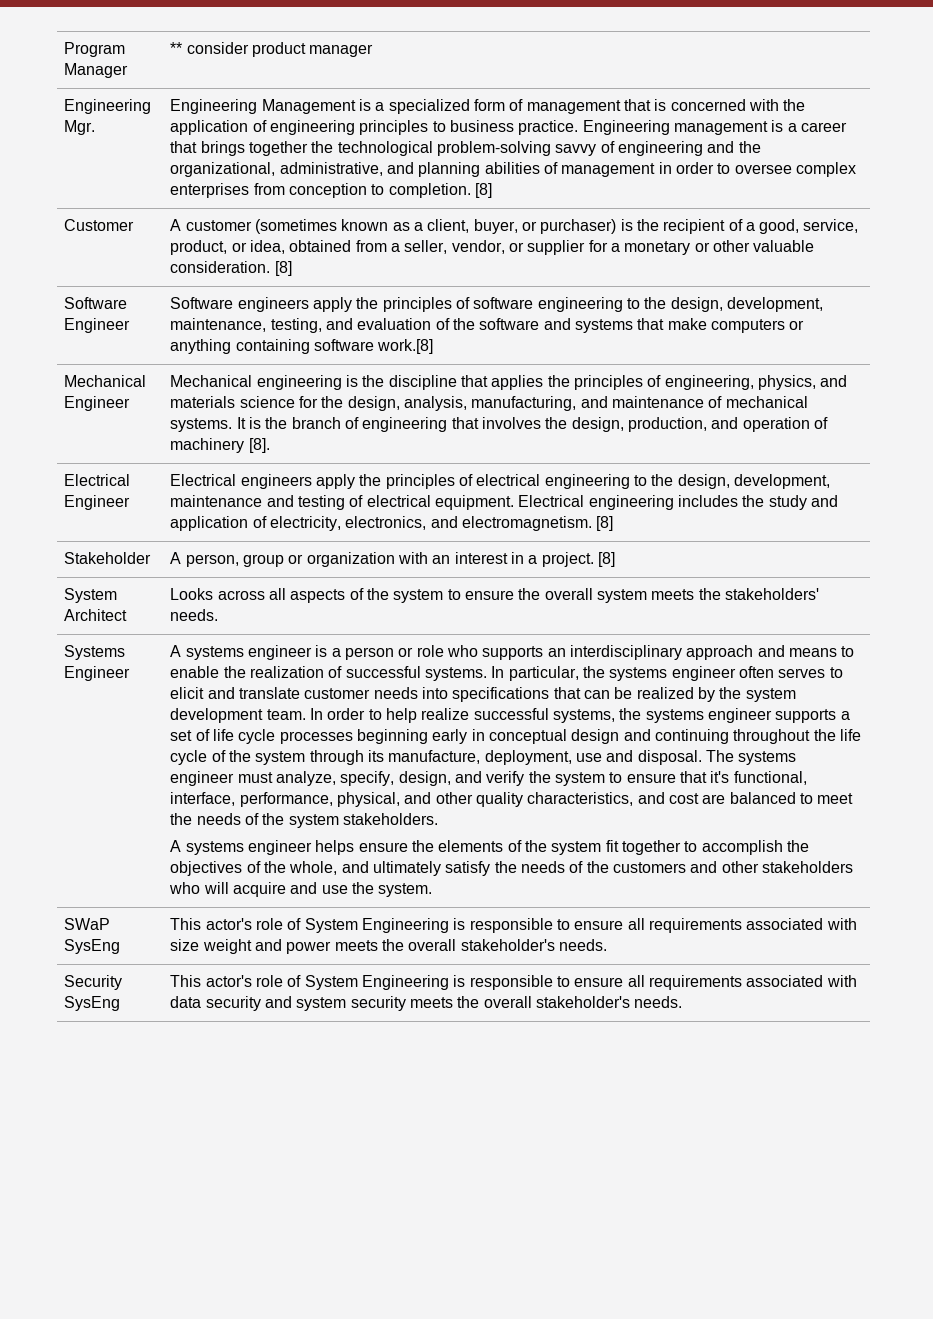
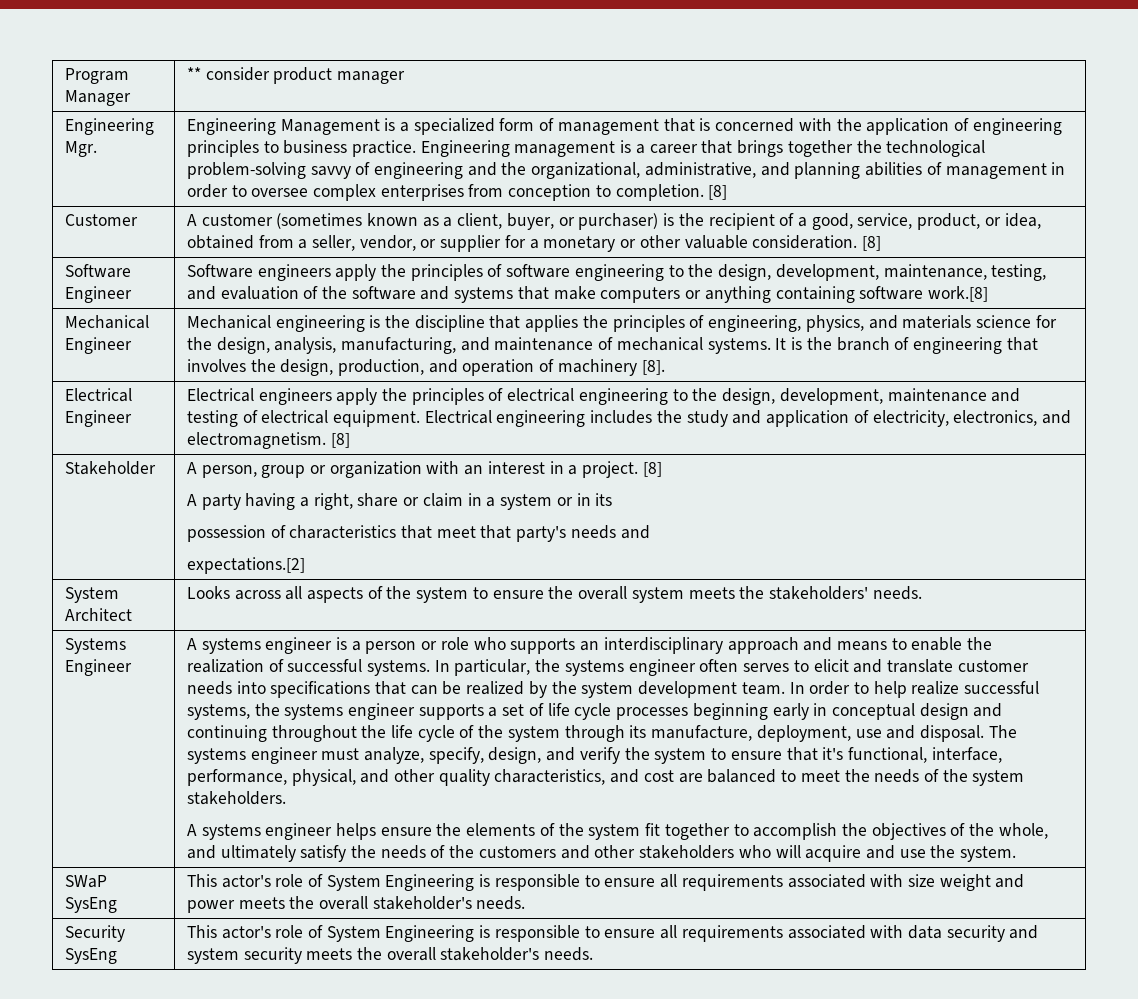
  Stakeholder | A person, group or organization with an interest in a project. [8]
+ A party having a right, share or claim in a system or in its
+ possession of characteristics that meet that party's needs and
+ expectations.[2]

